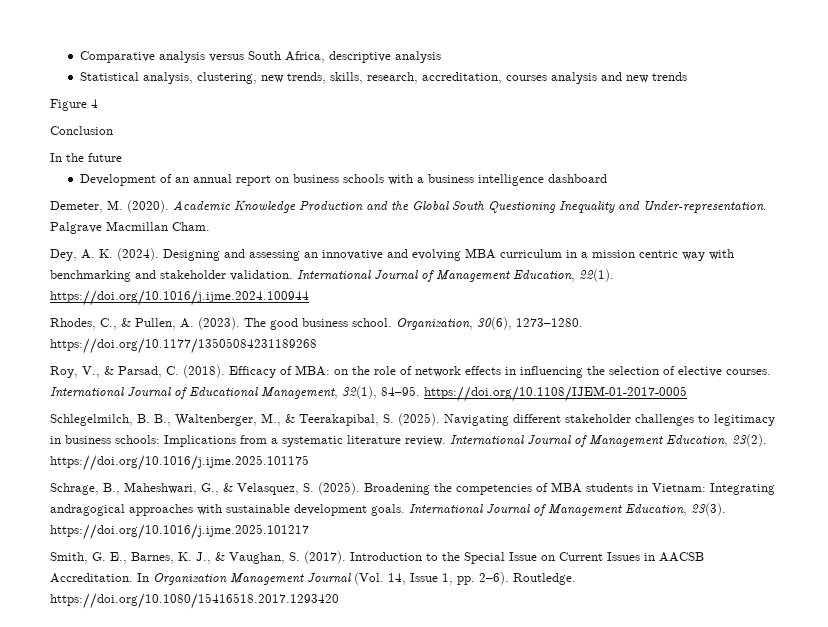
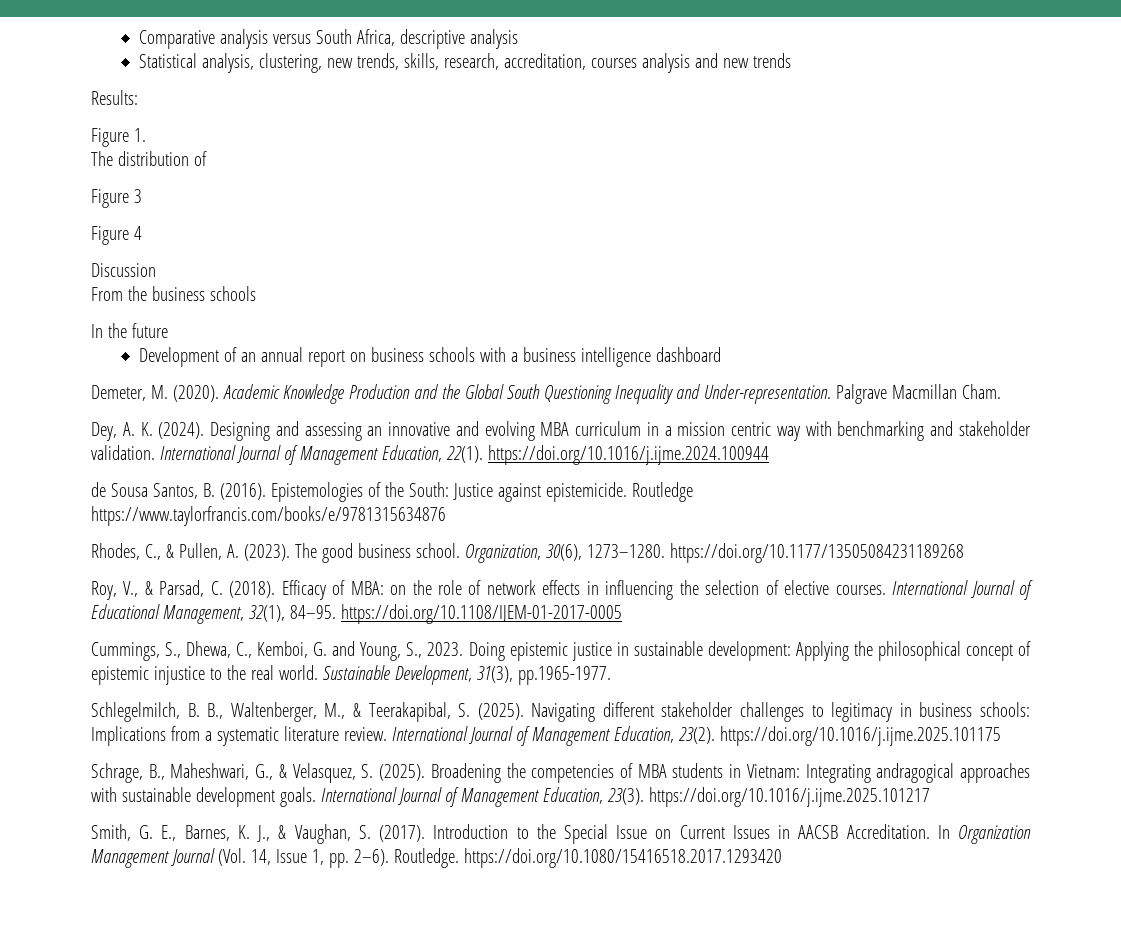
+ Results:
+ Figure 1.
+ The distribution of
+ Figure 3
  Figure 4
- Conclusion
+ Discussion
+ From the business schools
+ de Sousa Santos, B. (2016). Epistemologies of the South: Justice against epistemicide. Routledge https://www.taylorfrancis.com/books/e/9781315634876
+ Cummings, S., Dhewa, C., Kemboi, G. and Young, S., 2023. Doing epistemic justice in sustainable development: Applying the philosophical concept of epistemic injustice to the real world. Sustainable Development, 31(3), pp.1965-1977.

